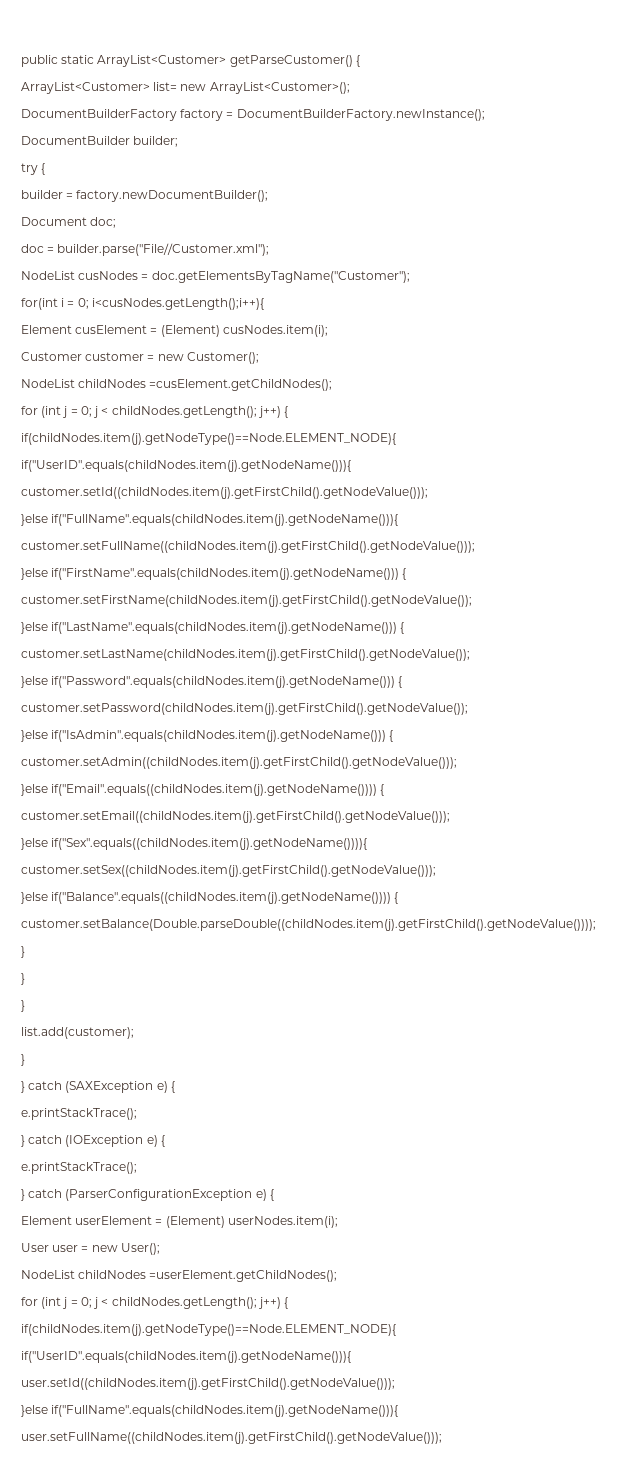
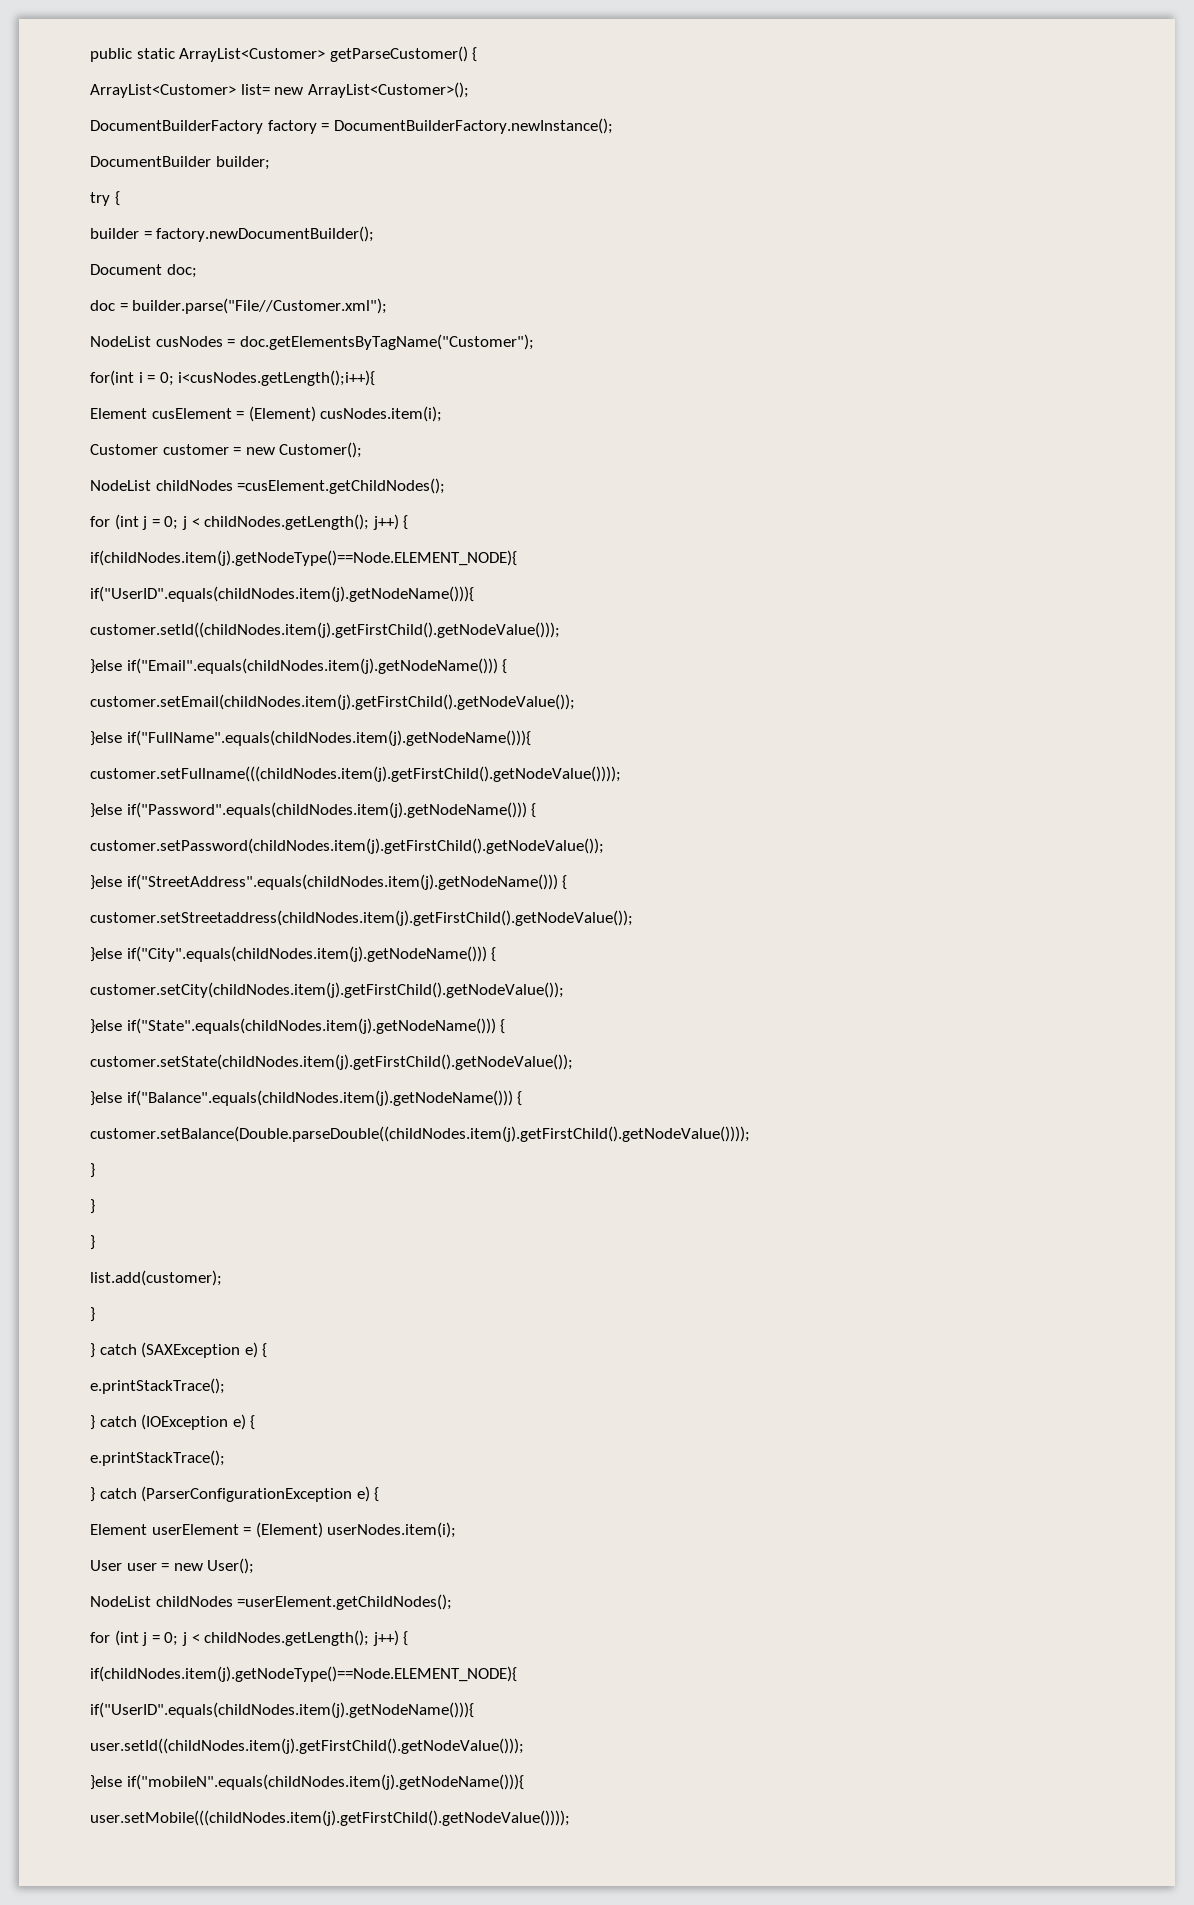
  customer.setId((childNodes.item(j).getFirstChild().getNodeValue()));
+ }else if("Email".equals(childNodes.item(j).getNodeName())) {
+ customer.setEmail(childNodes.item(j).getFirstChild().getNodeValue());
  }else if("FullName".equals(childNodes.item(j).getNodeName())){
- customer.setFullName((childNodes.item(j).getFirstChild().getNodeValue()));
- }else if("FirstName".equals(childNodes.item(j).getNodeName())) {
- customer.setFirstName(childNodes.item(j).getFirstChild().getNodeValue());
- }else if("LastName".equals(childNodes.item(j).getNodeName())) {
- customer.setLastName(childNodes.item(j).getFirstChild().getNodeValue());
+ customer.setFullname(((childNodes.item(j).getFirstChild().getNodeValue())));
- }else if("IsAdmin".equals(childNodes.item(j).getNodeName())) {
- customer.setAdmin((childNodes.item(j).getFirstChild().getNodeValue()));
- }else if("Email".equals((childNodes.item(j).getNodeName()))) {
- customer.setEmail((childNodes.item(j).getFirstChild().getNodeValue()));
- }else if("Sex".equals((childNodes.item(j).getNodeName()))){
- customer.setSex((childNodes.item(j).getFirstChild().getNodeValue()));
- }else if("Balance".equals((childNodes.item(j).getNodeName()))) {
+ }else if("StreetAddress".equals(childNodes.item(j).getNodeName())) {
+ customer.setStreetaddress(childNodes.item(j).getFirstChild().getNodeValue());
+ }else if("City".equals(childNodes.item(j).getNodeName())) {
+ customer.setCity(childNodes.item(j).getFirstChild().getNodeValue());
+ }else if("State".equals(childNodes.item(j).getNodeName())) {
+ customer.setState(childNodes.item(j).getFirstChild().getNodeValue());
+ }else if("Balance".equals(childNodes.item(j).getNodeName())) {
  user.setId((childNodes.item(j).getFirstChild().getNodeValue()));
- }else if("FullName".equals(childNodes.item(j).getNodeName())){
- user.setFullName((childNodes.item(j).getFirstChild().getNodeValue()));
+ }else if("mobileN".equals(childNodes.item(j).getNodeName())){
+ user.setMobile(((childNodes.item(j).getFirstChild().getNodeValue())));

